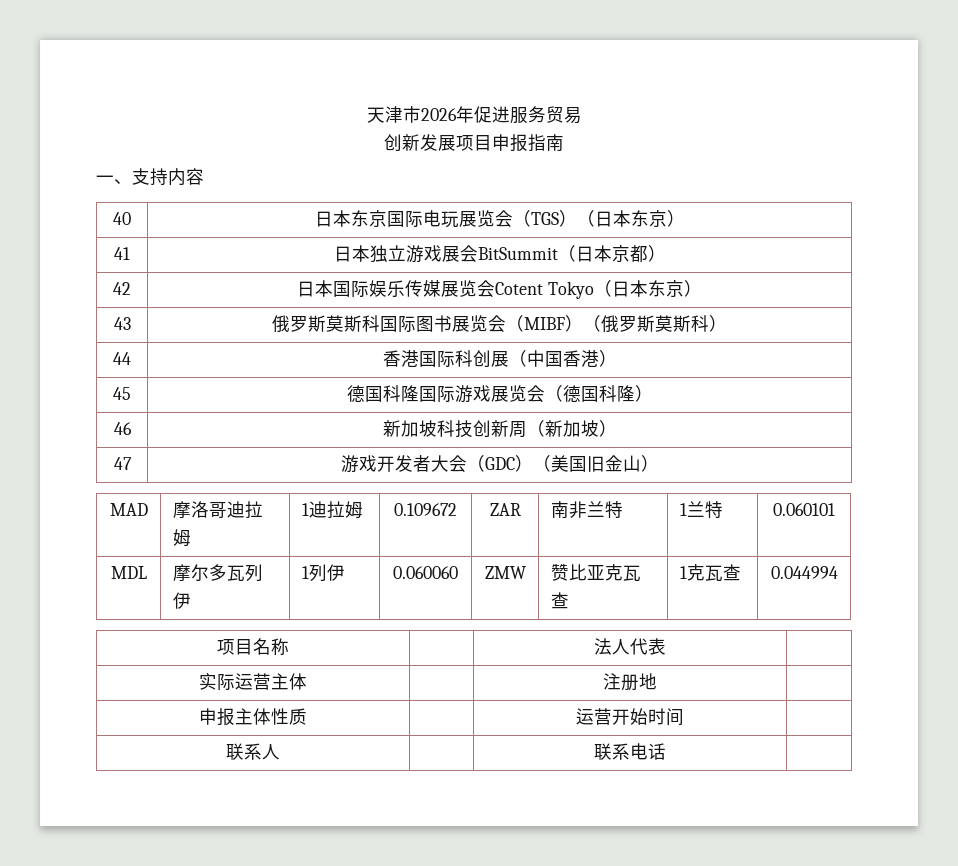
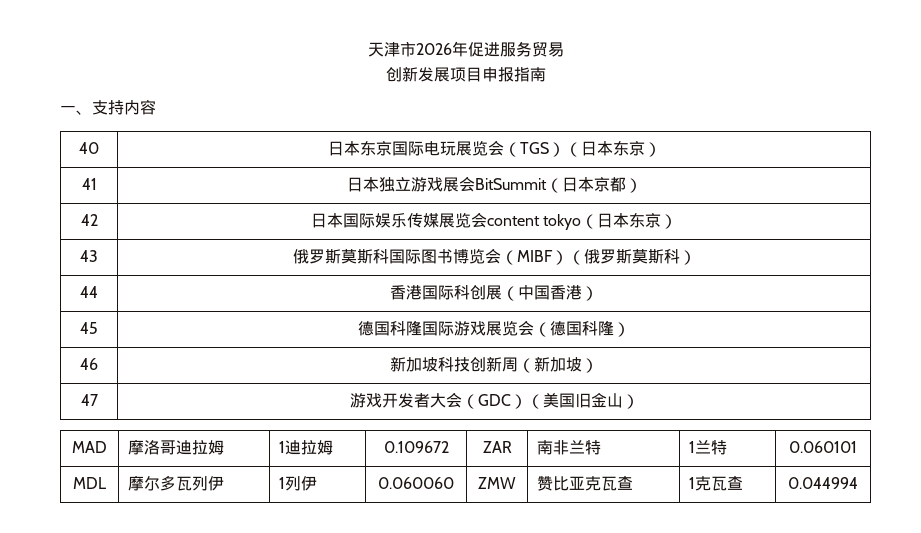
- 42 | 日本国际娱乐传媒展览会Cotent Tokyo（日本东京）
+ 42 | 日本国际娱乐传媒展览会content tokyo（日本东京）
- 43 | 俄罗斯莫斯科国际图书展览会（MIBF）（俄罗斯莫斯科）
+ 43 | 俄罗斯莫斯科国际图书博览会（MIBF）（俄罗斯莫斯科）
- 项目名称 | | 法人代表 |
- 实际运营主体 | | 注册地 |
- 申报主体性质 | | 运营开始时间 |
- 联系人 | | 联系电话 |

